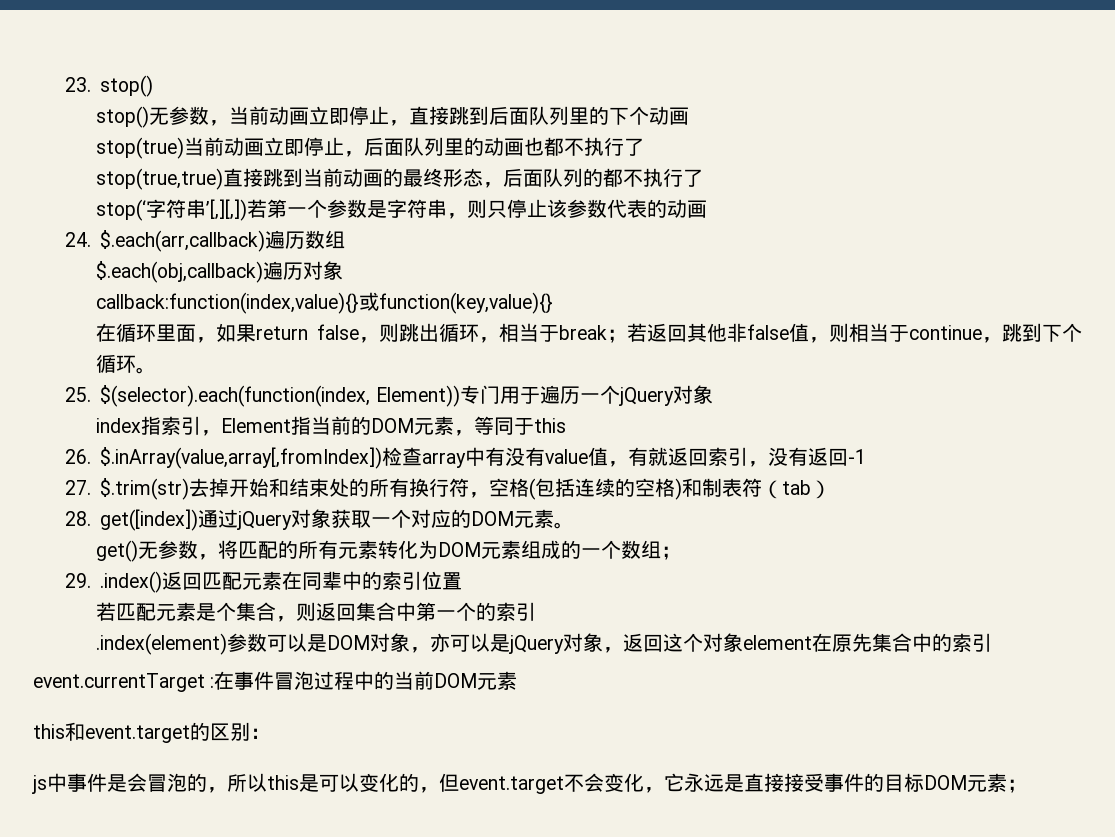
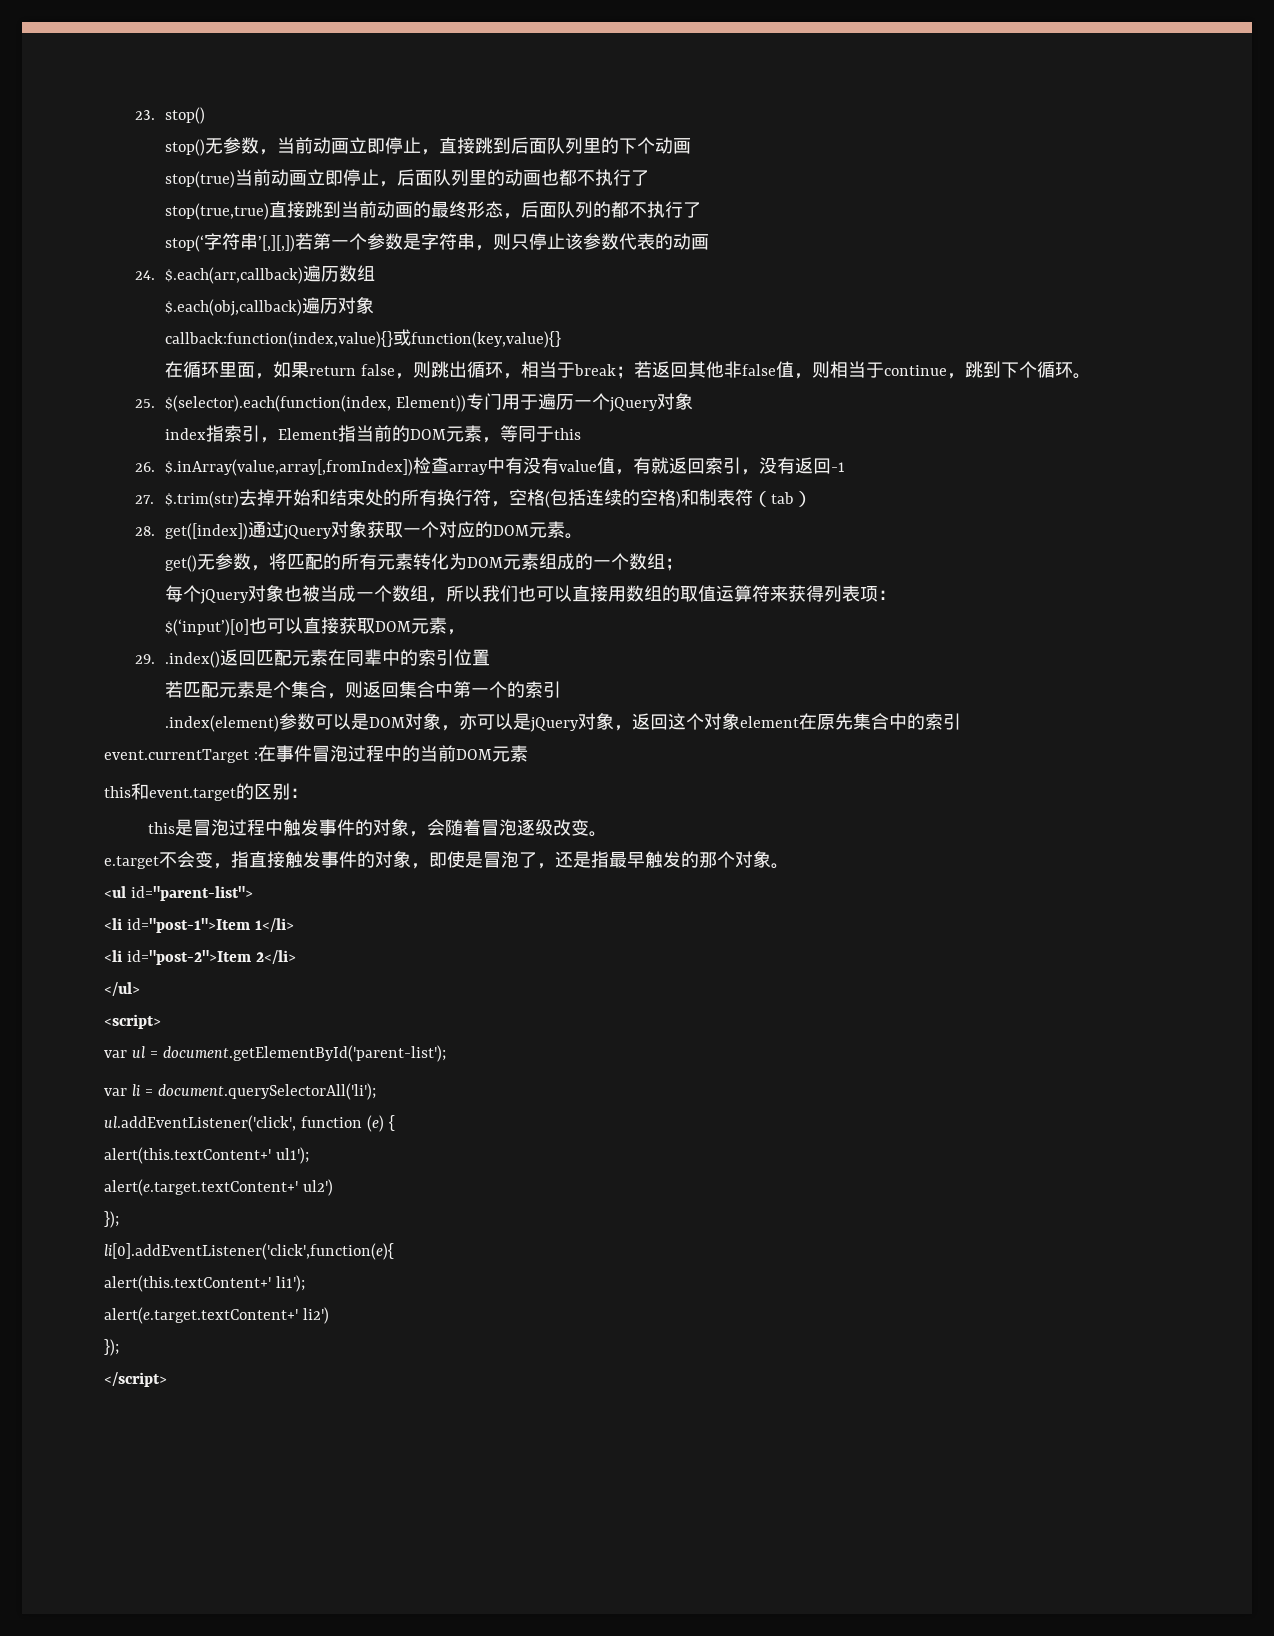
+ 每个jQuery对象也被当成一个数组，所以我们也可以直接用数组的取值运算符来获得列表项：
+ $(‘input’)[0]也可以直接获取DOM元素，
- js中事件是会冒泡的，所以this是可以变化的，但event.target不会变化，它永远是直接接受事件的目标DOM元素；
+ this是冒泡过程中触发事件的对象，会随着冒泡逐级改变。
+ e.target不会变，指直接触发事件的对象，即使是冒泡了，还是指最早触发的那个对象。
+ <ul id="parent-list">
+ <li id="post-1">Item 1</li>
+ <li id="post-2">Item 2</li>
+ </ul>
+ <script>
+ var ul = document.getElementById('parent-list');
+ var li = document.querySelectorAll('li');
+ ul.addEventListener('click', function (e) {
+ alert(this.textContent+' ul1');
+ alert(e.target.textContent+' ul2')
+ });
+ li[0].addEventListener('click',function(e){
+ alert(this.textContent+' li1');
+ alert(e.target.textContent+' li2')
+ });
+ </script>

